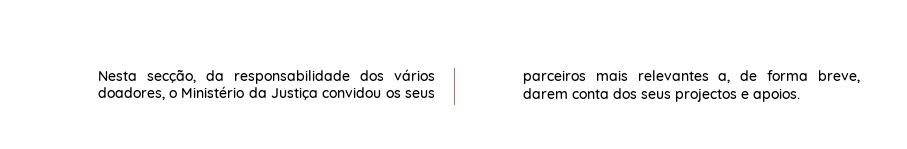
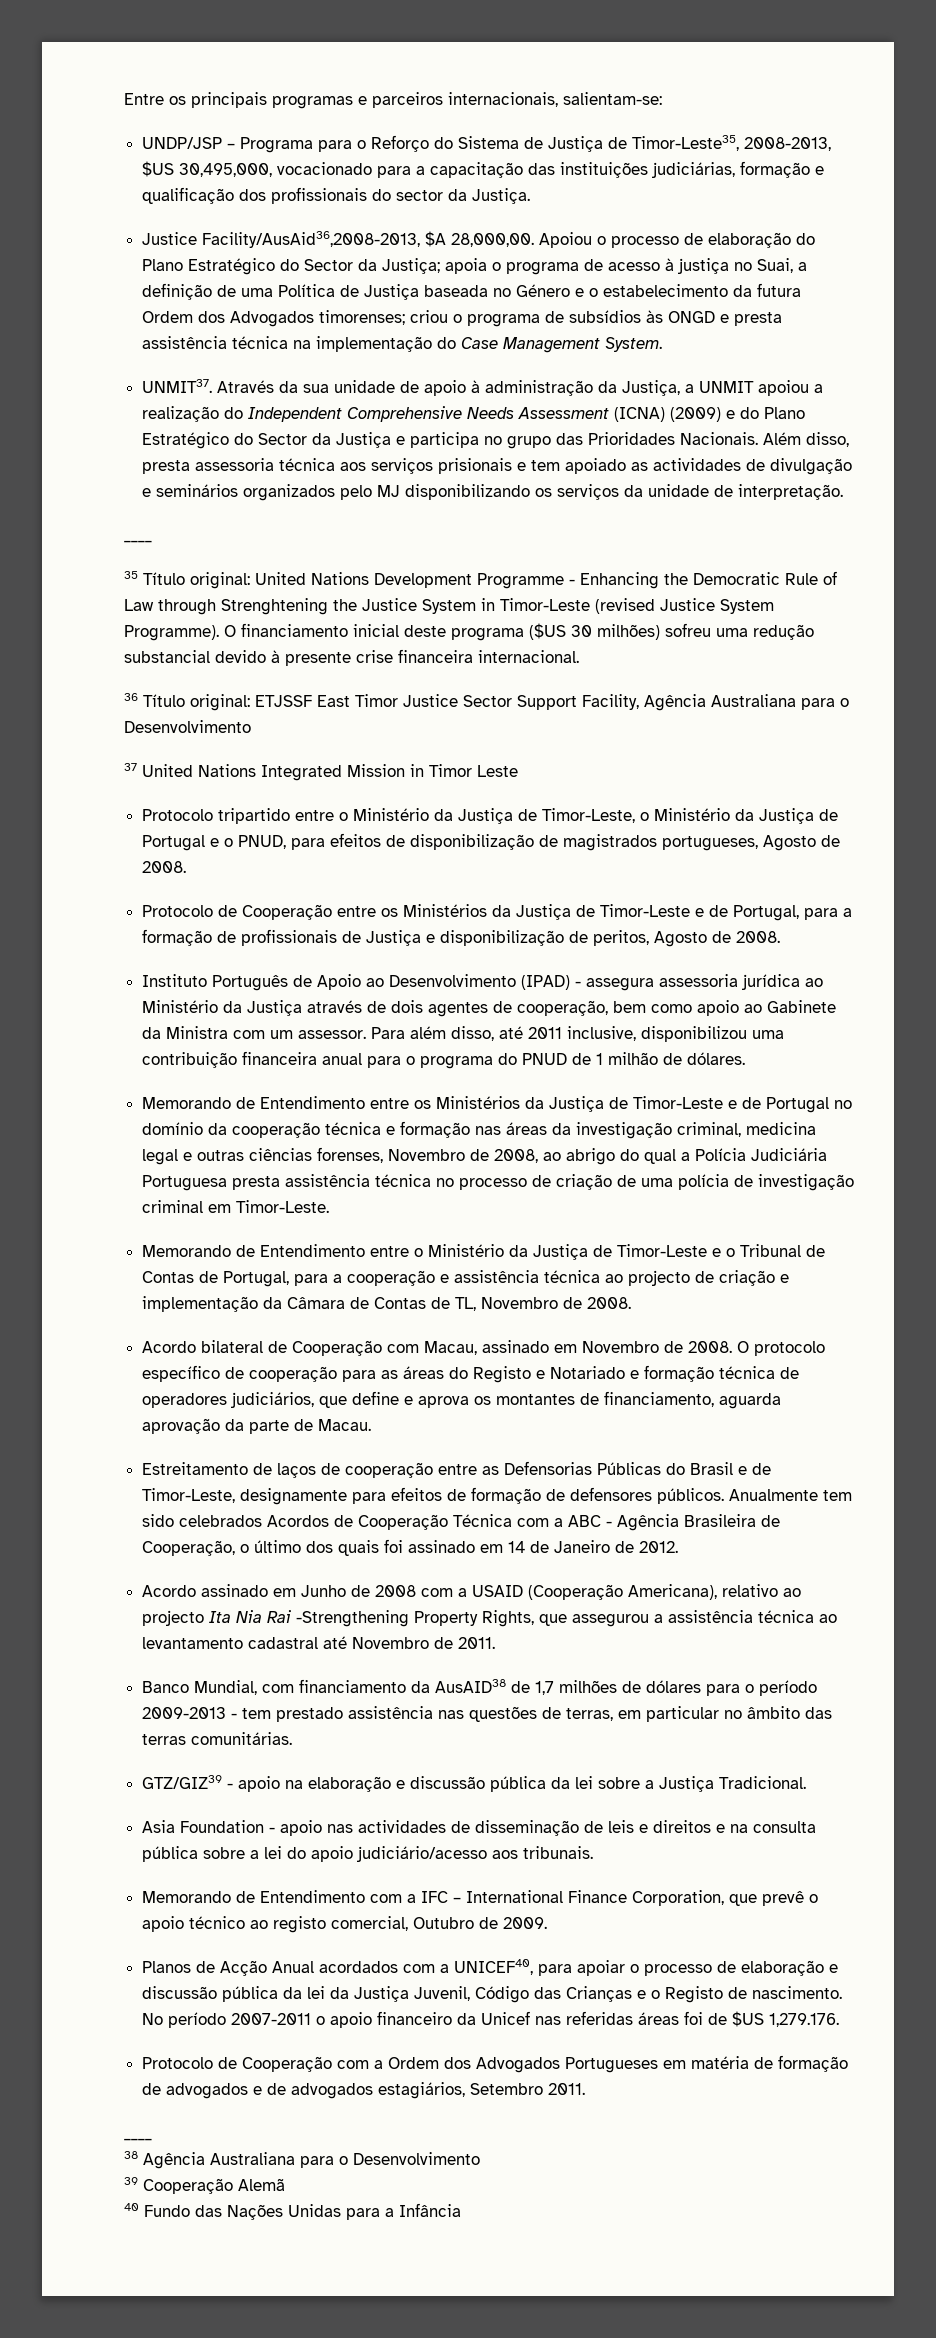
- Nesta secção, da responsabilidade dos vários doadores, o Ministério da Justiça convidou os seus parceiros mais relevantes a, de forma breve, darem conta dos seus projectos e apoios.
+ Entre os principais programas e parceiros internacionais, salientam-se:
+ UNDP/JSP – Programa para o Reforço do Sistema de Justiça de Timor-Leste35, 2008-2013, $US 30,495,000, vocacionado para a capacitação das instituições judiciárias, formação e qualificação dos profissionais do sector da Justiça.
+ Justice Facility/AusAid36,2008-2013, $A 28,000,00. Apoiou o processo de elaboração do Plano Estratégico do Sector da Justiça; apoia o programa de acesso à justiça no Suai, a definição de uma Política de Justiça baseada no Género e o estabelecimento da futura Ordem dos Advogados timorenses; criou o programa de subsídios às ONGD e presta assistência técnica na implementação do Case Management System.
+ UNMIT37. Através da sua unidade de apoio à administração da Justiça, a UNMIT apoiou a realização do Independent Comprehensive Needs Assessment (ICNA) (2009) e do Plano Estratégico do Sector da Justiça e participa no grupo das Prioridades Nacionais. Além disso, presta assessoria técnica aos serviços prisionais e tem apoiado as actividades de divulgação e seminários organizados pelo MJ disponibilizando os serviços da unidade de interpretação.
+ ____
+ 35 Título original: United Nations Development Programme - Enhancing the Democratic Rule of Law through Strenghtening the Justice System in Timor-Leste (revised Justice System Programme). O financiamento inicial deste programa ($US 30 milhões) sofreu uma redução substancial devido à presente crise financeira internacional.
+ 36 Título original: ETJSSF East Timor Justice Sector Support Facility, Agência Australiana para o Desenvolvimento
+ 37 United Nations Integrated Mission in Timor Leste
+ Protocolo tripartido entre o Ministério da Justiça de Timor-Leste, o Ministério da Justiça de Portugal e o PNUD, para efeitos de disponibilização de magistrados portugueses, Agosto de 2008.
+ Protocolo de Cooperação entre os Ministérios da Justiça de Timor-Leste e de Portugal, para a formação de profissionais de Justiça e disponibilização de peritos, Agosto de 2008.
+ Instituto Português de Apoio ao Desenvolvimento (IPAD) - assegura assessoria jurídica ao Ministério da Justiça através de dois agentes de cooperação, bem como apoio ao Gabinete da Ministra com um assessor. Para além disso, até 2011 inclusive, disponibilizou uma contribuição financeira anual para o programa do PNUD de 1 milhão de dólares.
+ Memorando de Entendimento entre os Ministérios da Justiça de Timor-Leste e de Portugal no domínio da cooperação técnica e formação nas áreas da investigação criminal, medicina legal e outras ciências forenses, Novembro de 2008, ao abrigo do qual a Polícia Judiciária Portuguesa presta assistência técnica no processo de criação de uma polícia de investigação criminal em Timor-Leste.
+ Memorando de Entendimento entre o Ministério da Justiça de Timor-Leste e o Tribunal de Contas de Portugal, para a cooperação e assistência técnica ao projecto de criação e implementação da Câmara de Contas de TL, Novembro de 2008.
+ Acordo bilateral de Cooperação com Macau, assinado em Novembro de 2008. O protocolo específico de cooperação para as áreas do Registo e Notariado e formação técnica de operadores judiciários, que define e aprova os montantes de financiamento, aguarda aprovação da parte de Macau.
+ Estreitamento de laços de cooperação entre as Defensorias Públicas do Brasil e de Timor-Leste, designamente para efeitos de formação de defensores públicos. Anualmente tem sido celebrados Acordos de Cooperação Técnica com a ABC - Agência Brasileira de Cooperação, o último dos quais foi assinado em 14 de Janeiro de 2012.
+ Acordo assinado em Junho de 2008 com a USAID (Cooperação Americana), relativo ao projecto Ita Nia Rai -Strengthening Property Rights, que assegurou a assistência técnica ao levantamento cadastral até Novembro de 2011.
+ Banco Mundial, com financiamento da AusAID38 de 1,7 milhões de dólares para o período 2009-2013 - tem prestado assistência nas questões de terras, em particular no âmbito das terras comunitárias.
+ GTZ/GIZ39 - apoio na elaboração e discussão pública da lei sobre a Justiça Tradicional.
+ Asia Foundation - apoio nas actividades de disseminação de leis e direitos e na consulta pública sobre a lei do apoio judiciário/acesso aos tribunais.
+ Memorando de Entendimento com a IFC – International Finance Corporation, que prevê o apoio técnico ao registo comercial, Outubro de 2009.
+ Planos de Acção Anual acordados com a UNICEF40, para apoiar o processo de elaboração e discussão pública da lei da Justiça Juvenil, Código das Crianças e o Registo de nascimento. No período 2007-2011 o apoio financeiro da Unicef nas referidas áreas foi de $US 1,279.176.
+ Protocolo de Cooperação com a Ordem dos Advogados Portugueses em matéria de formação de advogados e de advogados estagiários, Setembro 2011.
+ ____
+ 38 Agência Australiana para o Desenvolvimento
+ 39 Cooperação Alemã
+ 40 Fundo das Nações Unidas para a Infância

